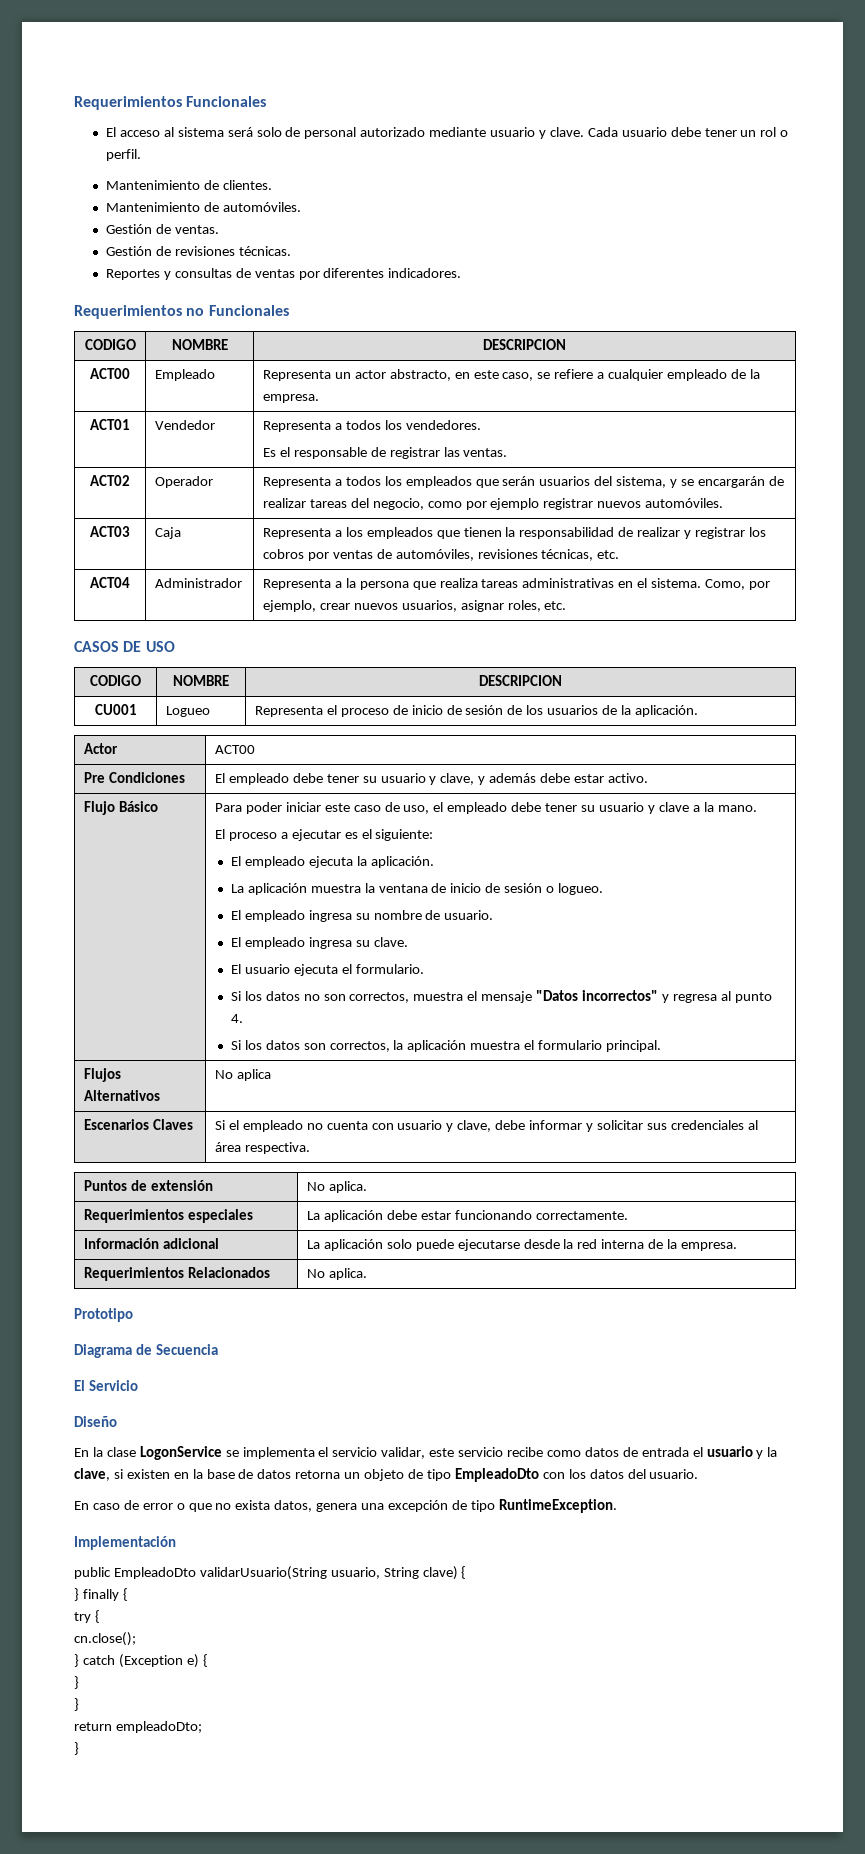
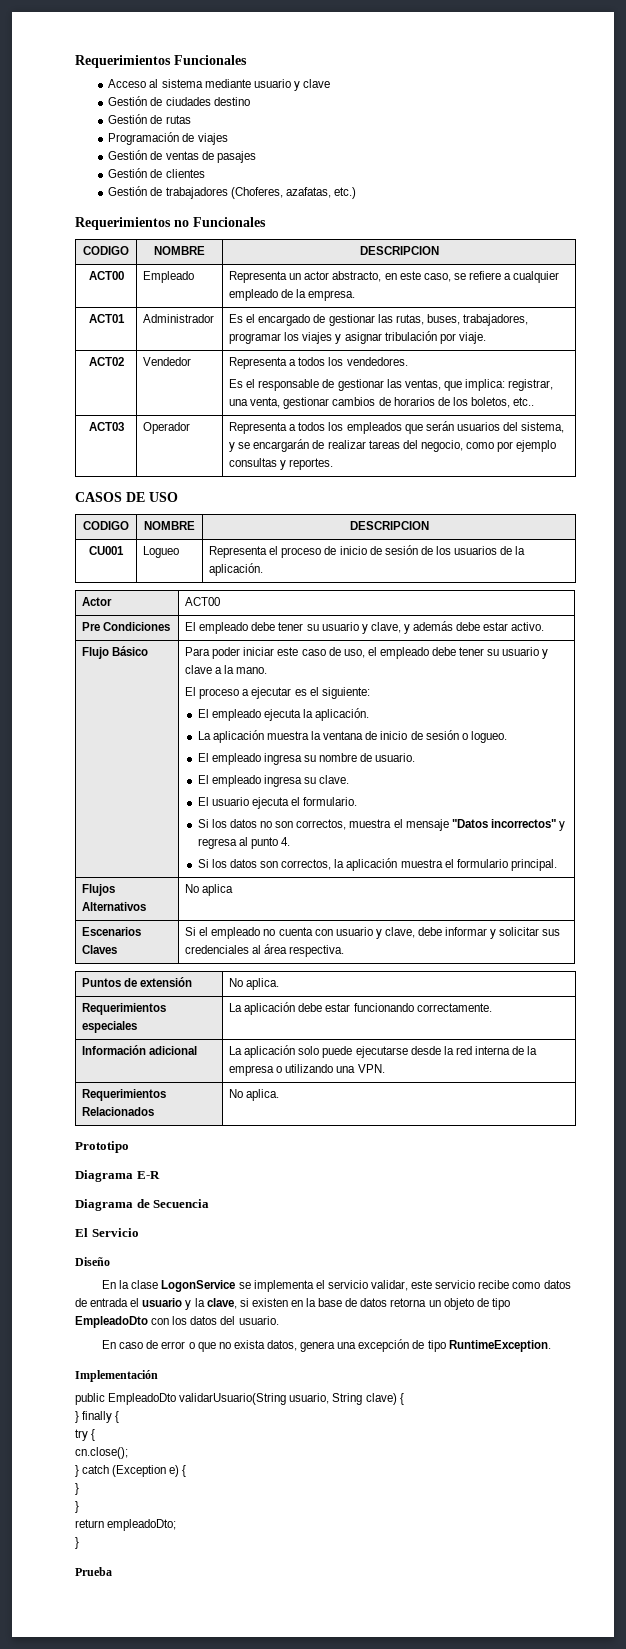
- El acceso al sistema será solo de personal autorizado mediante usuario y clave. Cada usuario debe tener un rol o perfil.
- Mantenimiento de clientes.
- Mantenimiento de automóviles.
- Gestión de ventas.
- Gestión de revisiones técnicas.
- Reportes y consultas de ventas por diferentes indicadores.
+ Acceso al sistema mediante usuario y clave
+ Gestión de ciudades destino
+ Gestión de rutas
+ Programación de viajes
+ Gestión de ventas de pasajes
+ Gestión de clientes
+ Gestión de trabajadores (Choferes, azafatas, etc.)
- ACT01 | Vendedor | Representa a todos los vendedores.
- Es el responsable de registrar las ventas.
- ACT02 | Operador | Representa a todos los empleados que serán usuarios del sistema, y se encargarán de realizar tareas del negocio, como por ejemplo registrar nuevos automóviles.
- ACT03 | Caja | Representa a los empleados que tienen la responsabilidad de realizar y registrar los cobros por ventas de automóviles, revisiones técnicas, etc.
- ACT04 | Administrador | Representa a la persona que realiza tareas administrativas en el sistema. Como, por ejemplo, crear nuevos usuarios, asignar roles, etc.
+ ACT01 | Administrador | Es el encargado de gestionar las rutas, buses, trabajadores, programar los viajes y asignar tribulación por viaje.
+ ACT02 | Vendedor | Representa a todos los vendedores.
+ Es el responsable de gestionar las ventas, que implica: registrar, una venta, gestionar cambios de horarios de los boletos, etc..
+ ACT03 | Operador | Representa a todos los empleados que serán usuarios del sistema, y se encargarán de realizar tareas del negocio, como por ejemplo consultas y reportes.
- Información adicional | La aplicación solo puede ejecutarse desde la red interna de la empresa.
+ Información adicional | La aplicación solo puede ejecutarse desde la red interna de la empresa o utilizando una VPN.
+ Diagrama E-R
+ Prueba

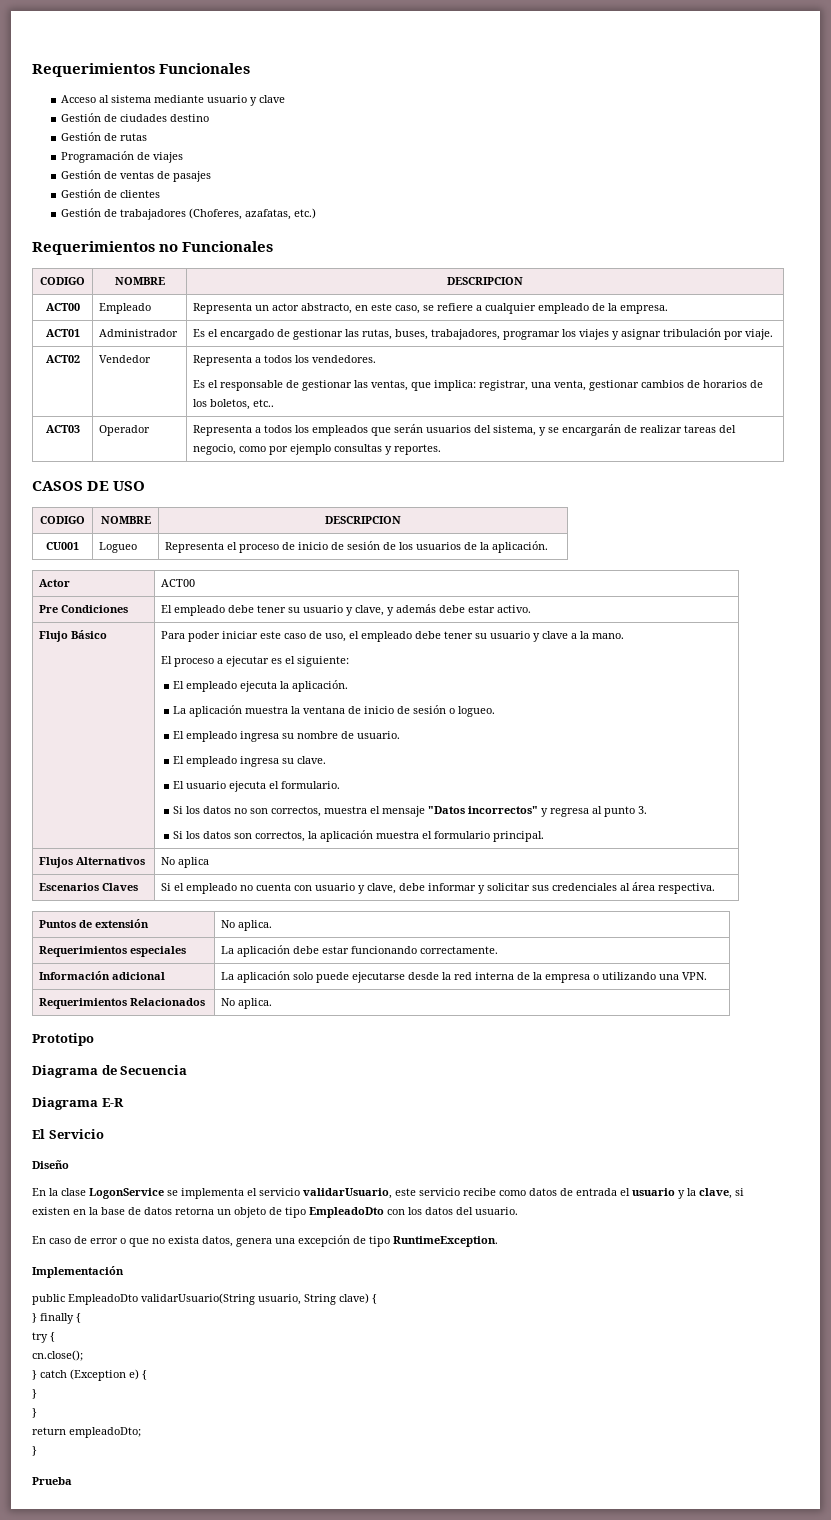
- Si los datos no son correctos, muestra el mensaje "Datos incorrectos" y regresa al punto 4.
+ Si los datos no son correctos, muestra el mensaje "Datos incorrectos" y regresa al punto 3.
+ Diagrama de Secuencia
  Diagrama E-R
- Diagrama de Secuencia
- En la clase LogonService se implementa el servicio validar, este servicio recibe como datos de entrada el usuario y la clave, si existen en la base de datos retorna un objeto de tipo EmpleadoDto con los datos del usuario.
+ En la clase LogonService se implementa el servicio validarUsuario, este servicio recibe como datos de entrada el usuario y la clave, si existen en la base de datos retorna un objeto de tipo EmpleadoDto con los datos del usuario.

